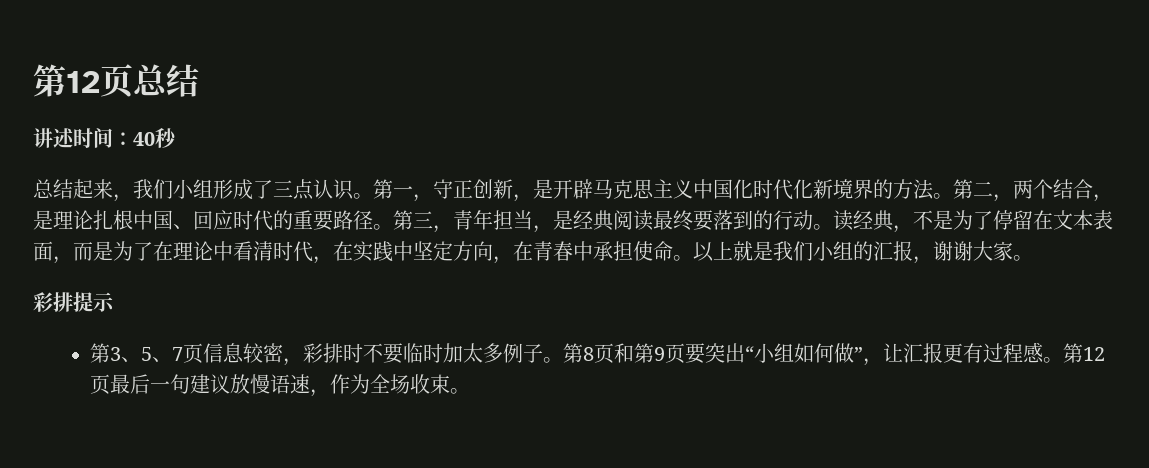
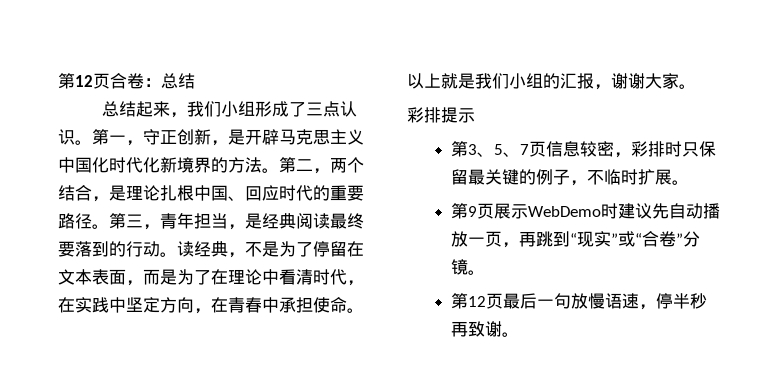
- 第12页总结
- 讲述时间：40秒
+ 第12页合卷：总结
- 第3、5、7页信息较密，彩排时不要临时加太多例子。第8页和第9页要突出“小组如何做”，让汇报更有过程感。第12页最后一句建议放慢语速，作为全场收束。
+ 第3、5、7页信息较密，彩排时只保留最关键的例子，不临时扩展。
+ 第9页展示WebDemo时建议先自动播放一页，再跳到“现实”或“合卷”分镜。
+ 第12页最后一句放慢语速，停半秒再致谢。

